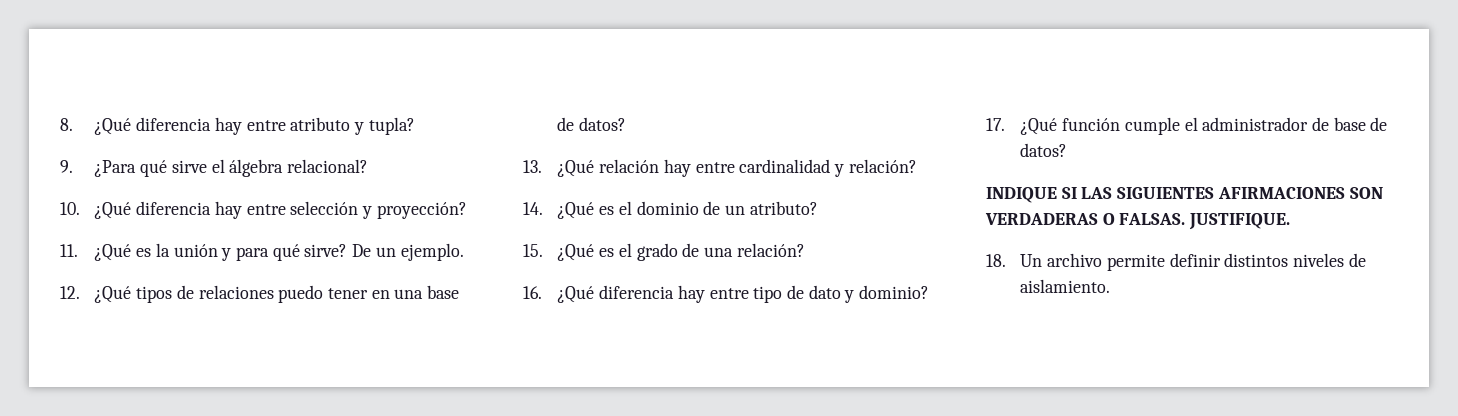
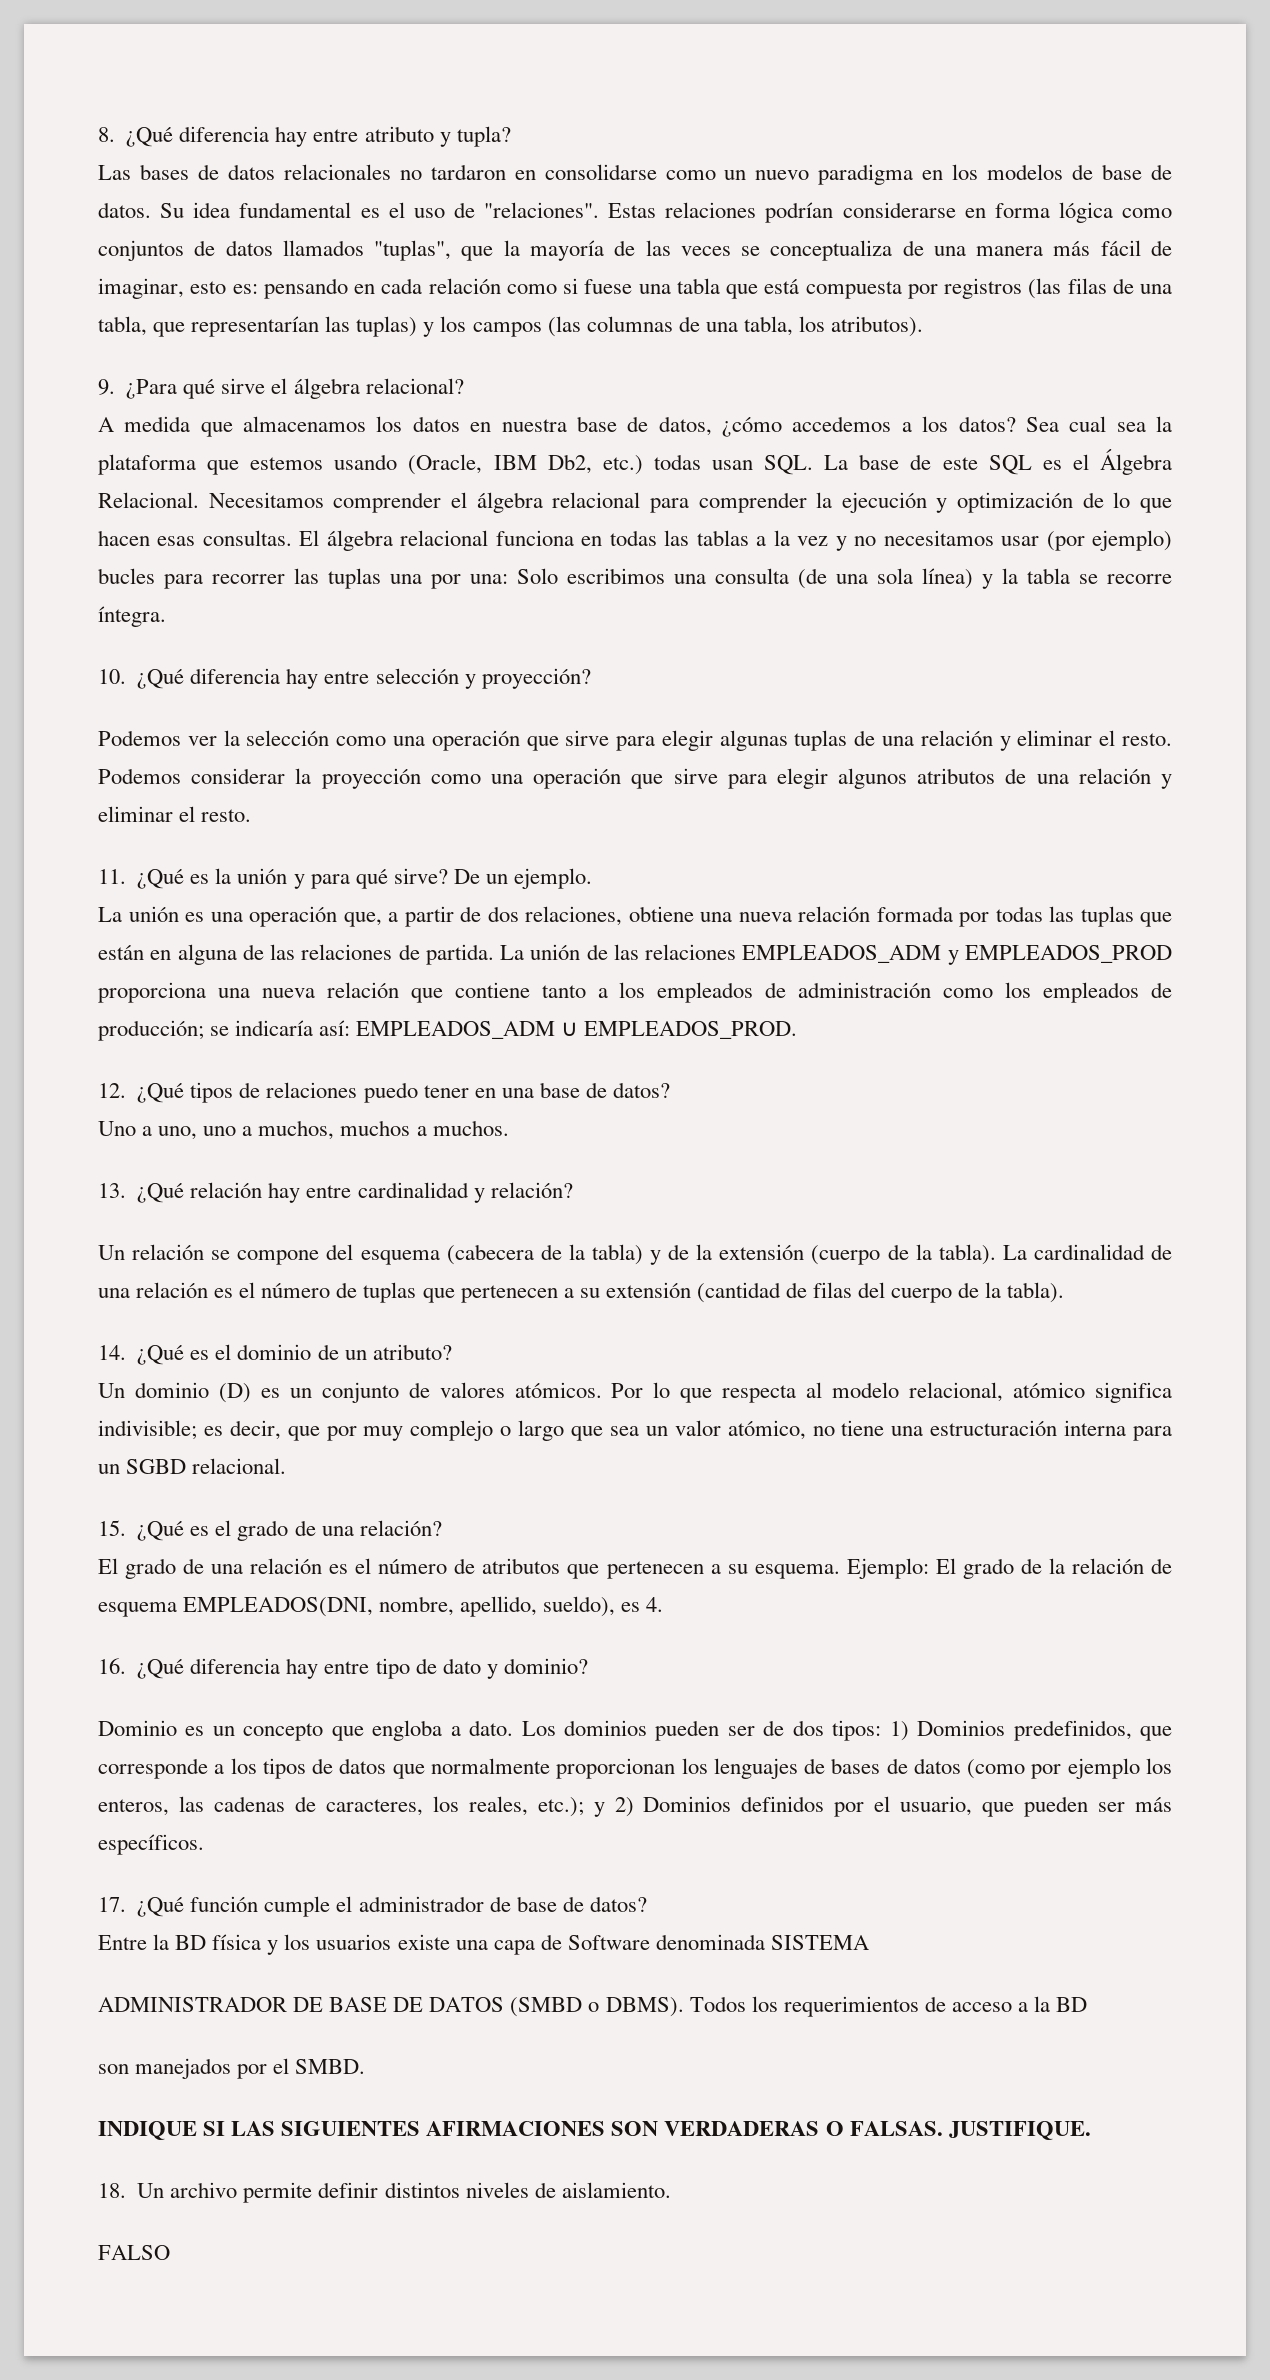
+ Las bases de datos relacionales no tardaron en consolidarse como un nuevo paradigma en los modelos de base de datos. Su idea fundamental es el uso de "relaciones". Estas relaciones podrían considerarse en forma lógica como conjuntos de datos llamados "tuplas", que la mayoría de las veces se conceptualiza de una manera más fácil de imaginar, esto es: pensando en cada relación como si fuese una tabla que está compuesta por registros (las filas de una tabla, que representarían las tuplas) y los campos (las columnas de una tabla, los atributos).
+ A medida que almacenamos los datos en nuestra base de datos, ¿cómo accedemos a los datos? Sea cual sea la plataforma que estemos usando (Oracle, IBM Db2, etc.) todas usan SQL. La base de este SQL es el Álgebra Relacional. Necesitamos comprender el álgebra relacional para comprender la ejecución y optimización de lo que hacen esas consultas. El álgebra relacional funciona en todas las tablas a la vez y no necesitamos usar (por ejemplo) bucles para recorrer las tuplas una por una: Solo escribimos una consulta (de una sola línea) y la tabla se recorre íntegra.
+ Podemos ver la selección como una operación que sirve para elegir algunas tuplas de una relación y eliminar el resto. Podemos considerar la proyección como una operación que sirve para elegir algunos atributos de una relación y eliminar el resto.
+ La unión es una operación que, a partir de dos relaciones, obtiene una nueva relación formada por todas las tuplas que están en alguna de las relaciones de partida. La unión de las relaciones EMPLEADOS_ADM y EMPLEADOS_PROD proporciona una nueva relación que contiene tanto a los empleados de administración como los empleados de producción; se indicaría así: EMPLEADOS_ADM ∪ EMPLEADOS_PROD.
+ Uno a uno, uno a muchos, muchos a muchos.
+ Un relación se compone del esquema (cabecera de la tabla) y de la extensión (cuerpo de la tabla). La cardinalidad de una relación es el número de tuplas que pertenecen a su extensión (cantidad de filas del cuerpo de la tabla).
+ Un dominio (D) es un conjunto de valores atómicos. Por lo que respecta al modelo relacional, atómico significa indivisible; es decir, que por muy complejo o largo que sea un valor atómico, no tiene una estructuración interna para un SGBD relacional.
+ El grado de una relación es el número de atributos que pertenecen a su esquema. Ejemplo: El grado de la relación de esquema EMPLEADOS(DNI, nombre, apellido, sueldo), es 4.
+ Dominio es un concepto que engloba a dato. Los dominios pueden ser de dos tipos: 1) Dominios predefinidos, que corresponde a los tipos de datos que normalmente proporcionan los lenguajes de bases de datos (como por ejemplo los enteros, las cadenas de caracteres, los reales, etc.); y 2) Dominios definidos por el usuario, que pueden ser más específicos.
+ Entre la BD física y los usuarios existe una capa de Software denominada SISTEMA
+ ADMINISTRADOR DE BASE DE DATOS (SMBD o DBMS). Todos los requerimientos de acceso a la BD
+ son manejados por el SMBD.
+ FALSO

